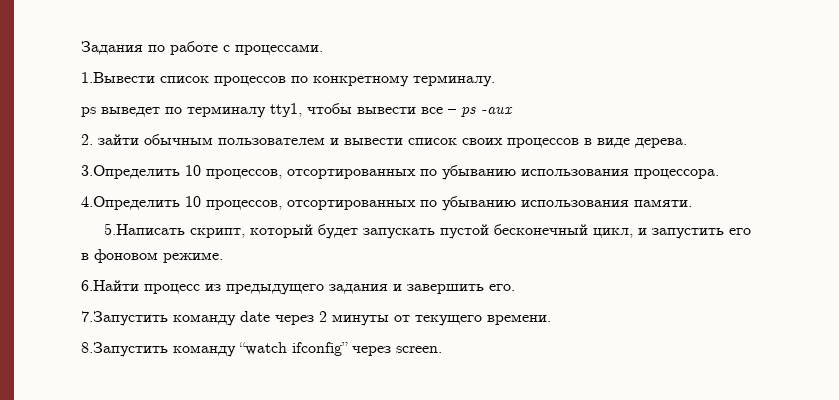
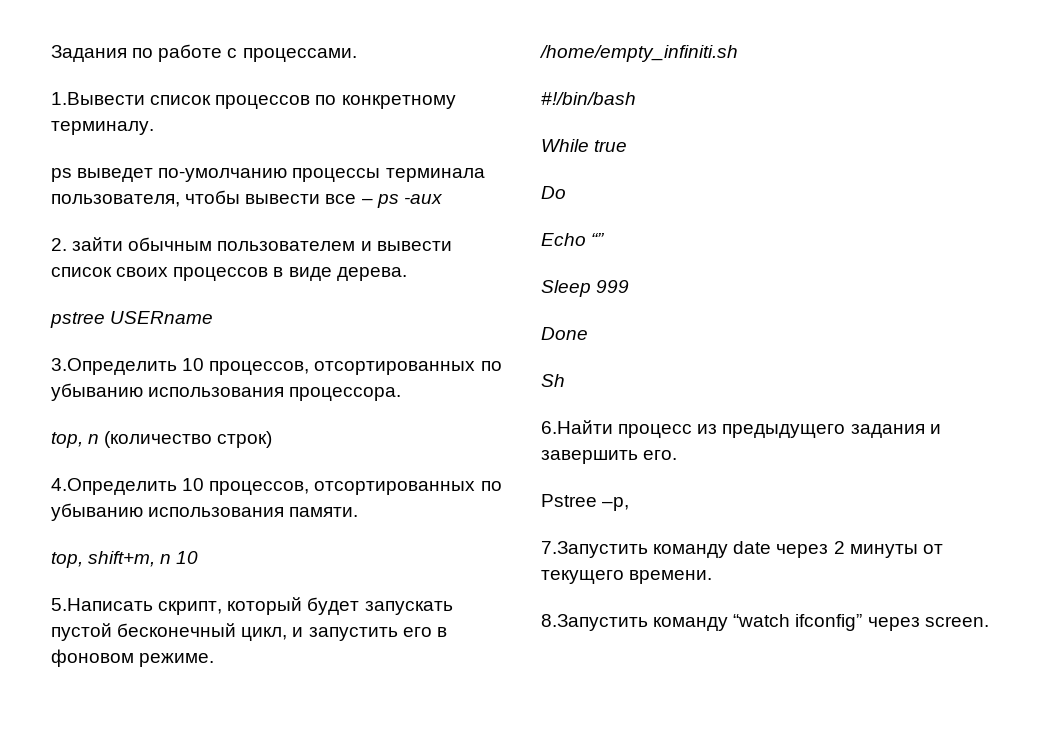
- ps выведет по терминалу tty1, чтобы вывести все – ps -aux
+ ps выведет по-умолчанию процессы терминала пользователя, чтобы вывести все – ps -aux
+ pstree USERname
+ top, n (количество строк)
+ top, shift+m, n 10
+ /home/empty_infiniti.sh
+ #!/bin/bash
+ While true
+ Do
+ Echo “”
+ Sleep 999
+ Done
+ Sh
+ Pstree –p,

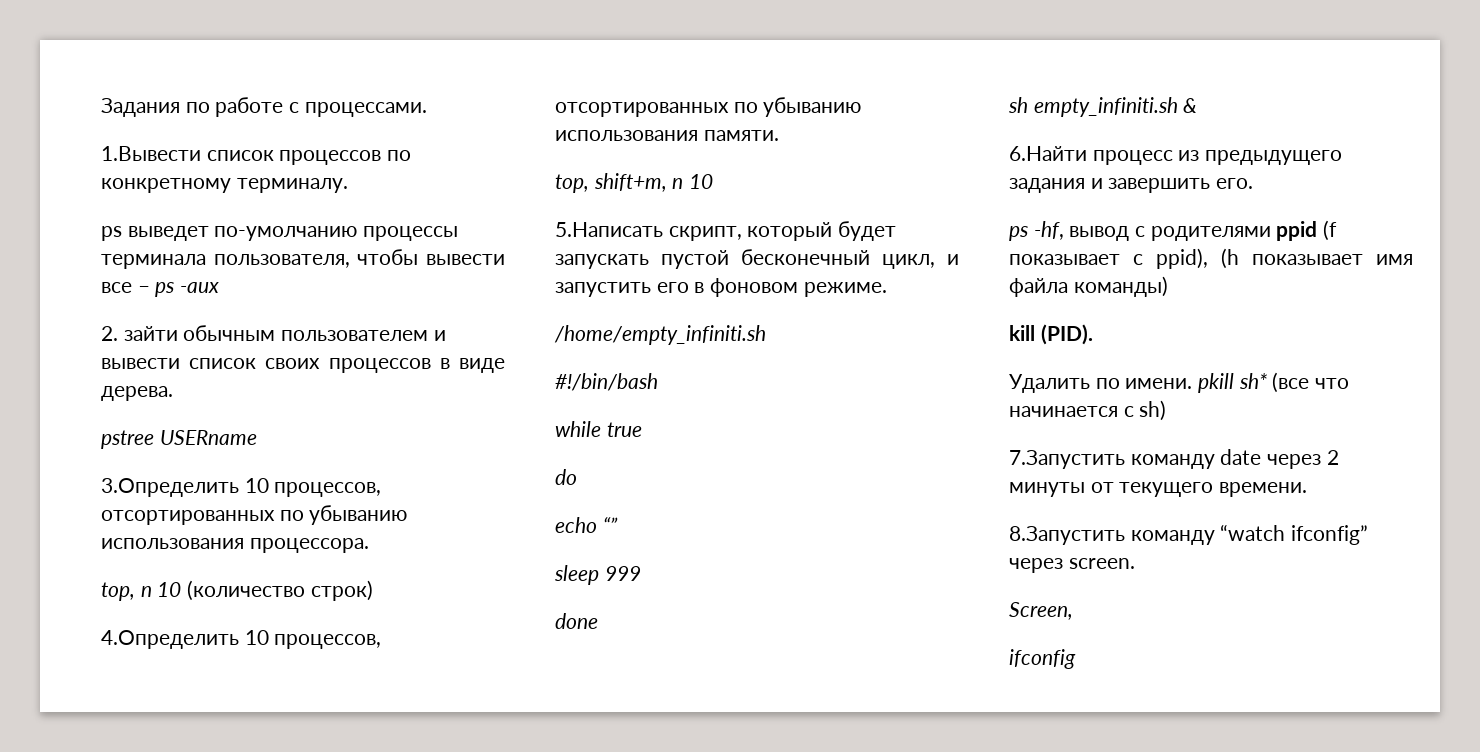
- top, n (количество строк)
+ top, n 10 (количество строк)
- While true
+ while true
- Do
- Echo “”
+ do
+ echo “”
- Sleep 999
+ sleep 999
- Done
- Sh
+ done
+ sh empty_infiniti.sh &
- Pstree –p,
+ ps -hf, вывод с родителями ppid (f показывает с ppid), (h показывает имя файла команды)
+ kill (PID).
+ Удалить по имени. pkill sh* (все что начинается с sh)
+ Screen,
+ ifconfig

